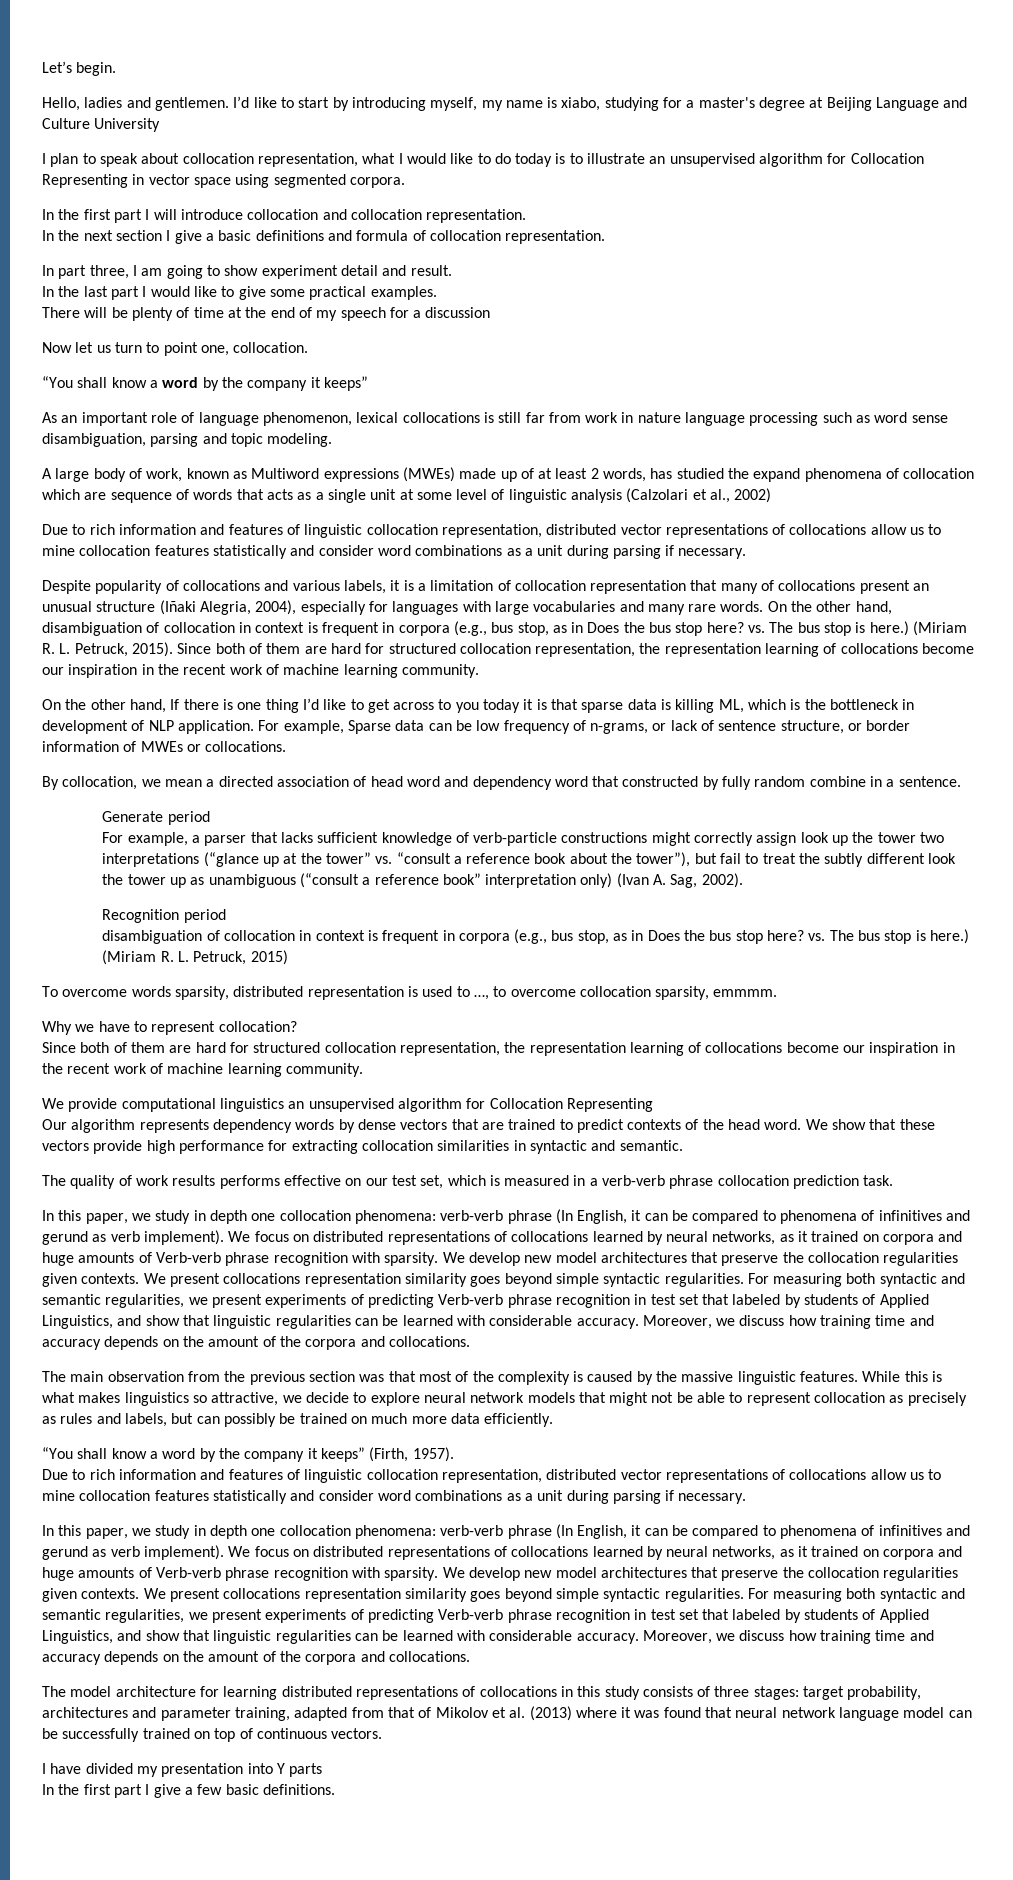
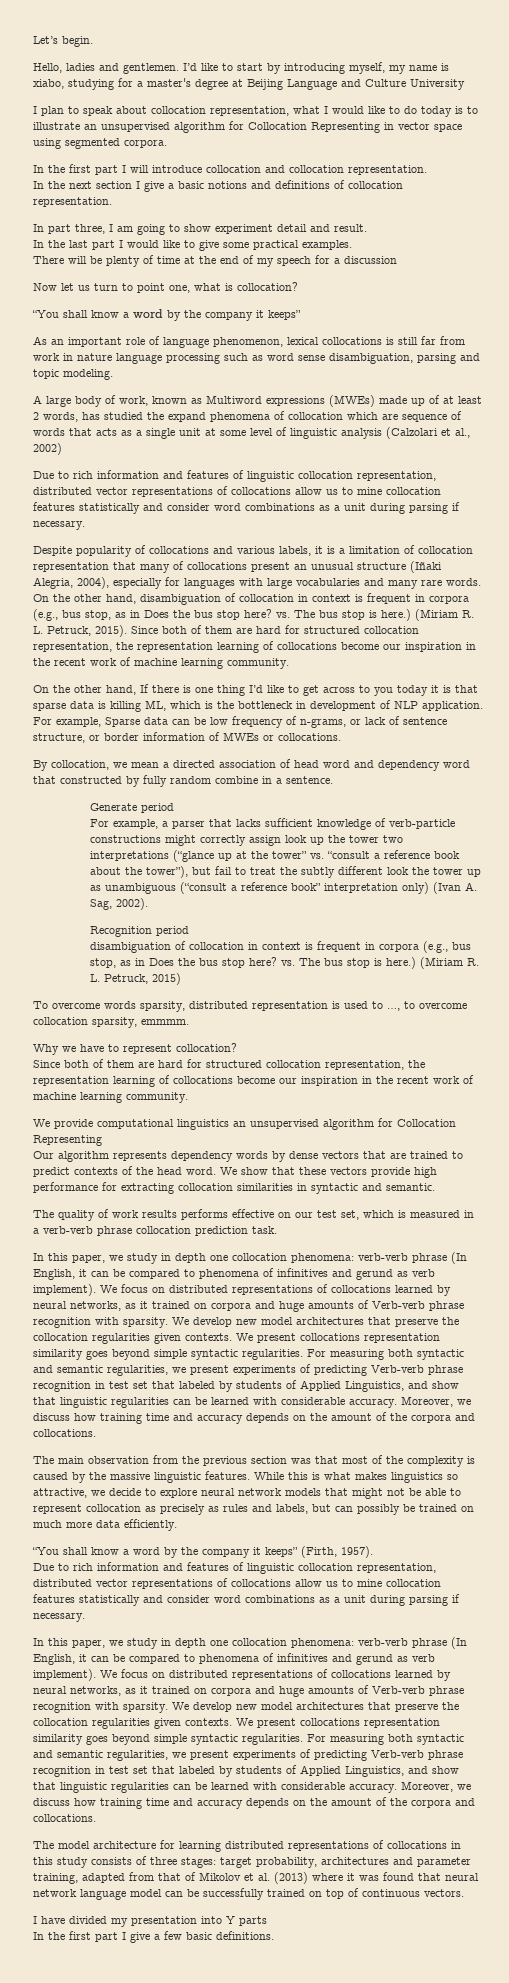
- In the next section I give a basic definitions and formula of collocation representation.
+ In the next section I give a basic notions and definitions of collocation representation.
- Now let us turn to point one, collocation.
+ Now let us turn to point one, what is collocation?

